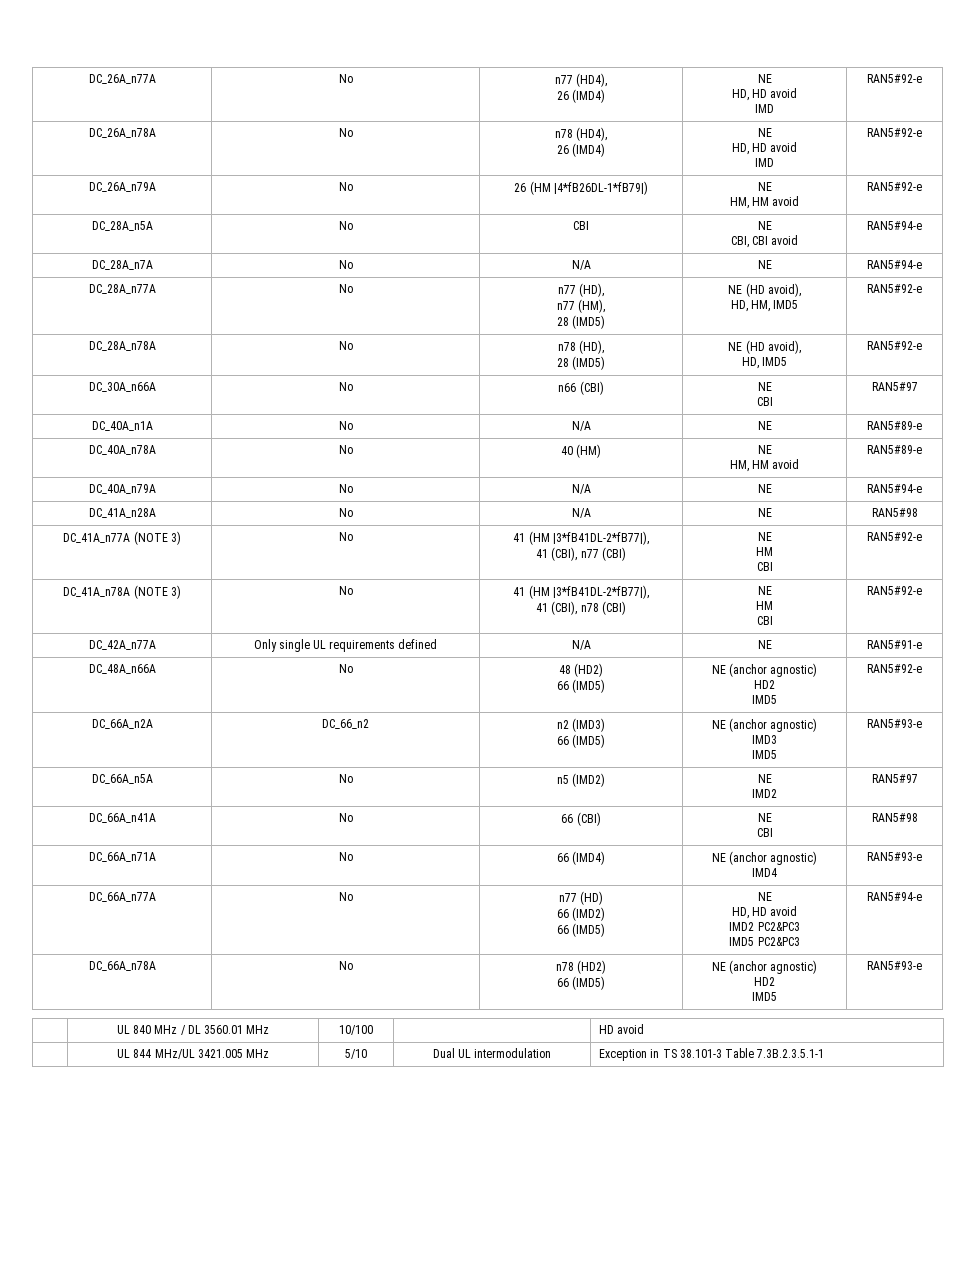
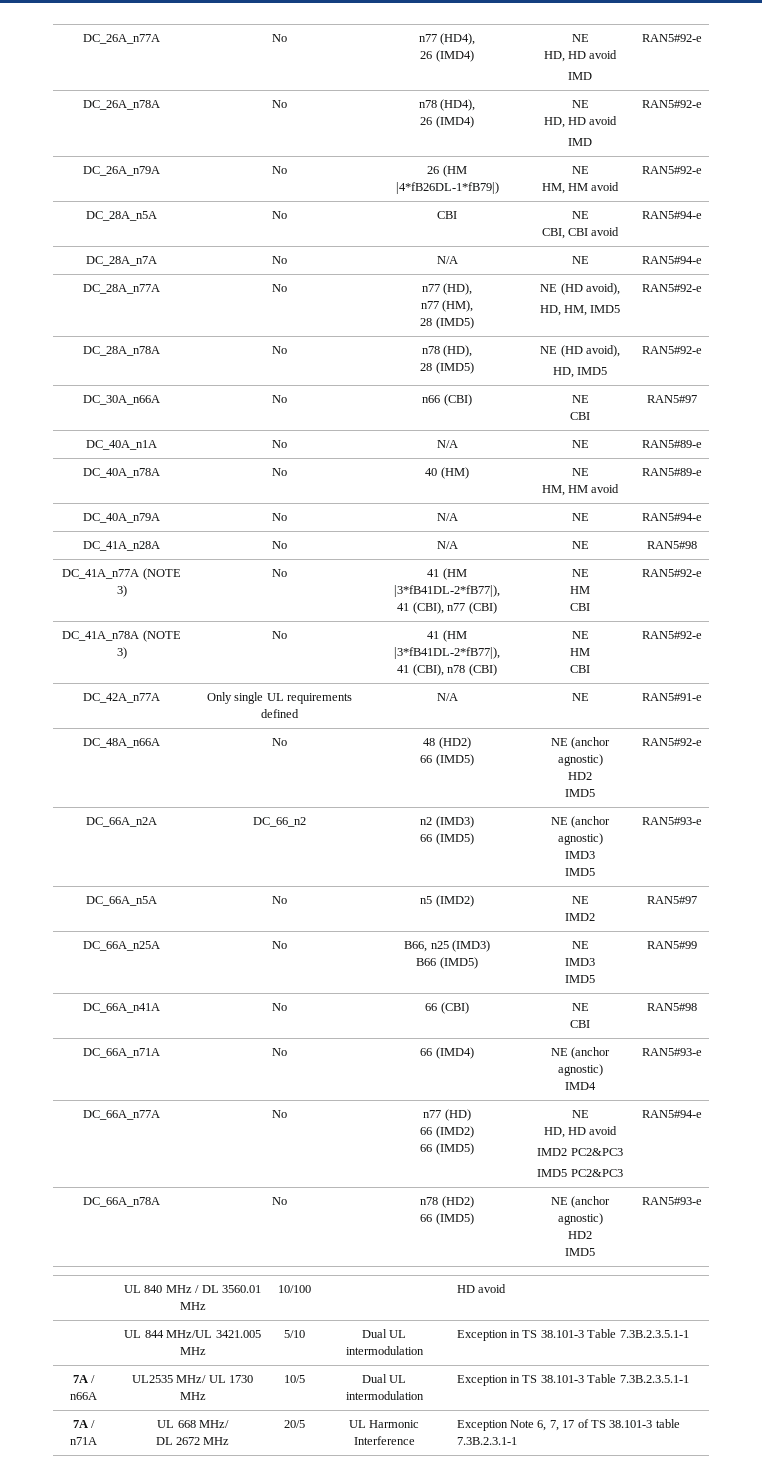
+ DC_66A_n25A | No | B66, n25 (IMD3)
+ B66 (IMD5) | NE
+ IMD3
+ IMD5 | RAN5#99
+ 7A / n66A | UL2535 MHz/ UL 1730 MHz | 10/5 | Dual UL intermodulation | Exception in TS 38.101-3 Table 7.3B.2.3.5.1-1
+ 7A / n71A | UL 668 MHz/
+ DL 2672 MHz | 20/5 | UL Harmonic Interference | Exception Note 6, 7, 17 of TS 38.101-3 table 7.3B.2.3.1-1

